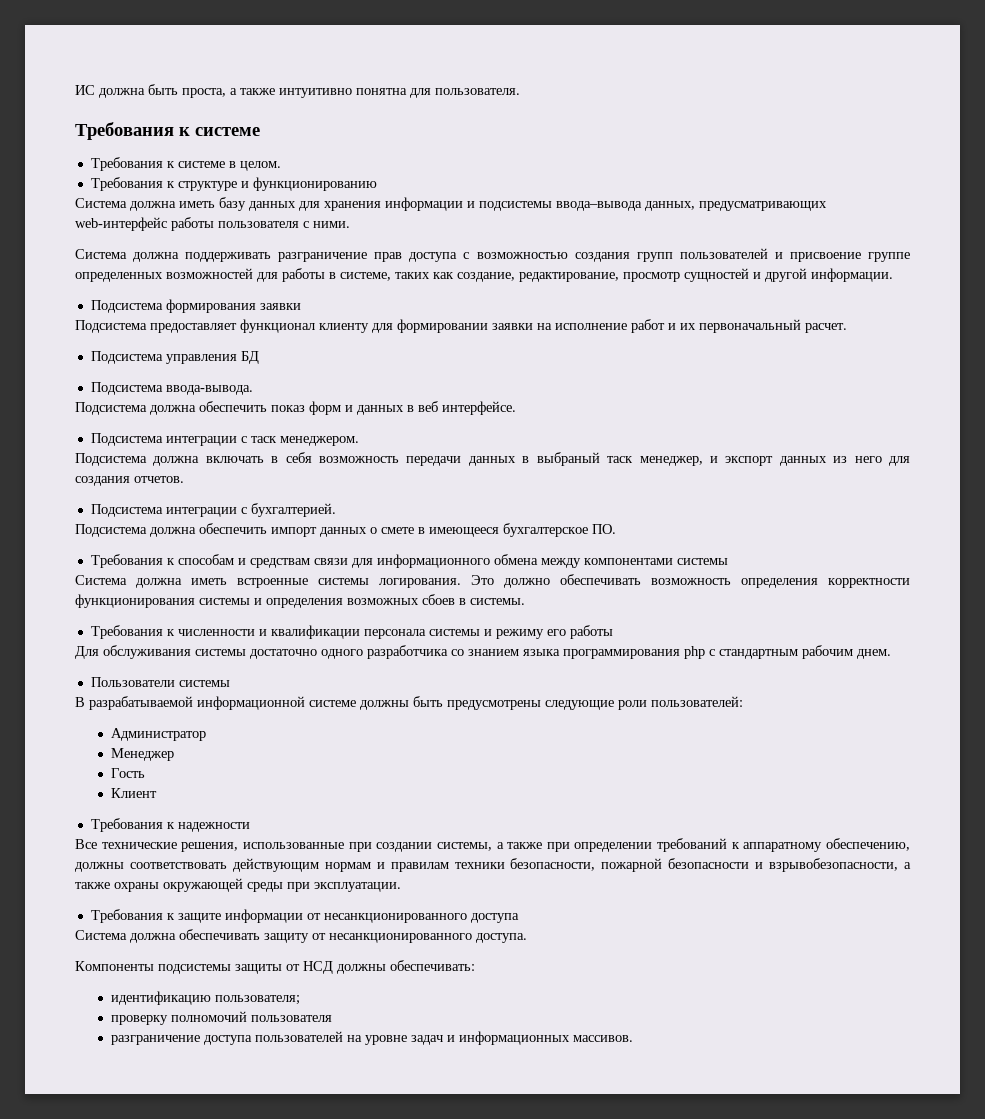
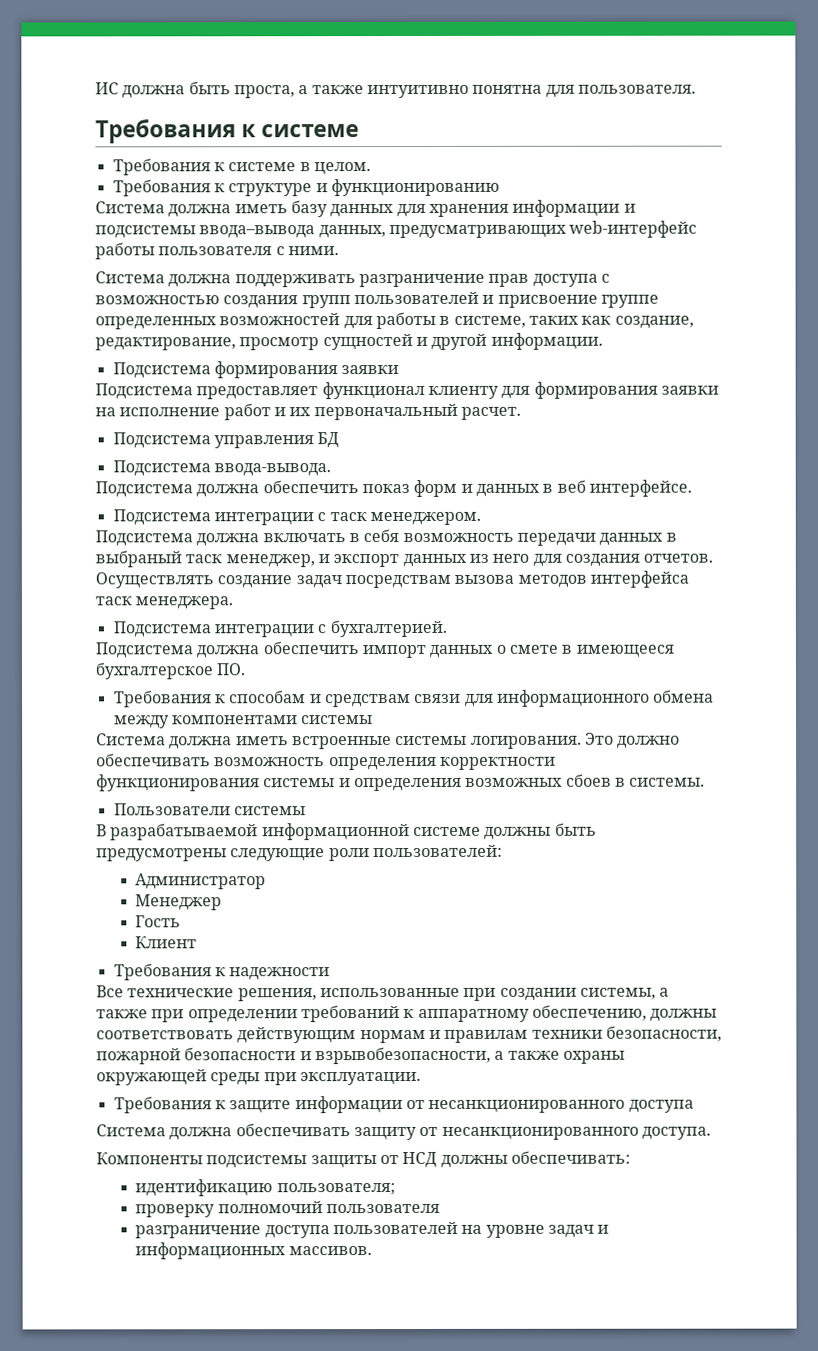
- Подсистема предоставляет функционал клиенту для формировании заявки на исполнение работ и их первоначальный расчет.
+ Подсистема предоставляет функционал клиенту для формирования заявки на исполнение работ и их первоначальный расчет.
+ Осуществлять создание задач посредствам вызова методов интерфейса таск менеджера.
- Требования к численности и квалификации персонала системы и режиму его работы
- Для обслуживания системы достаточно одного разработчика со знанием языка программирования php с стандартным рабочим днем.

